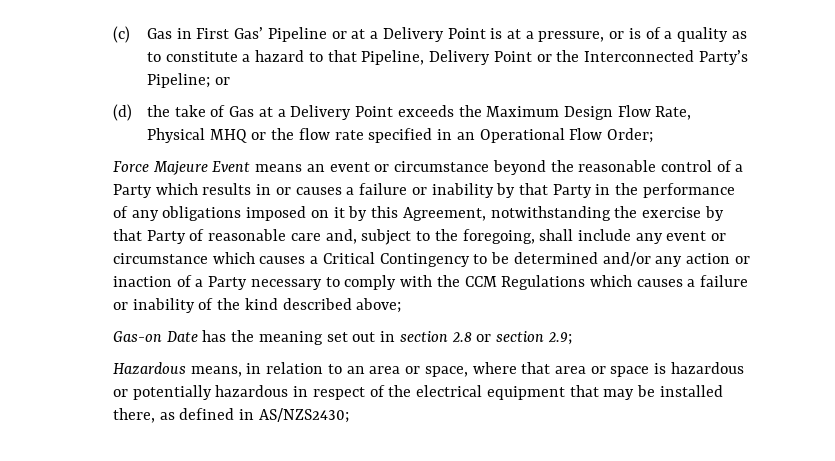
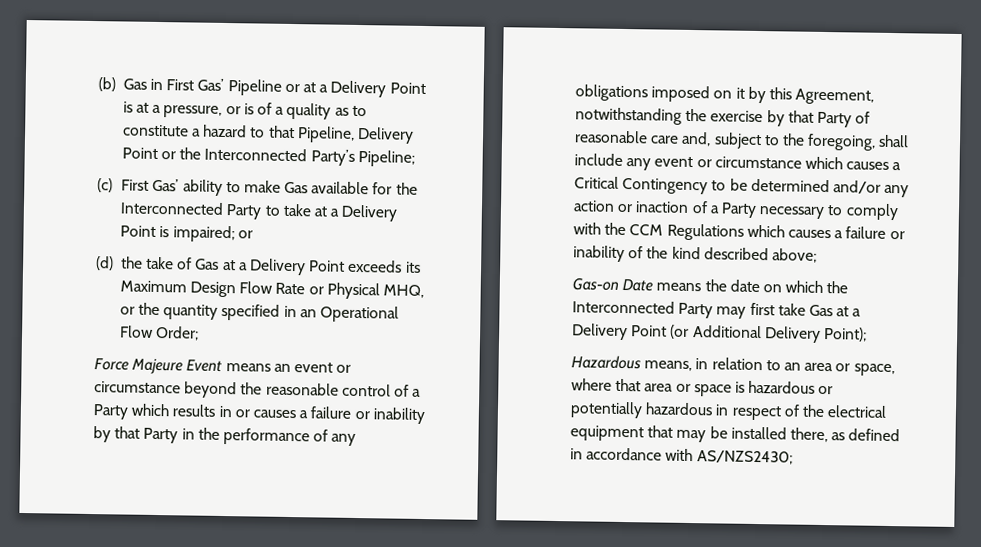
- (c) Gas in First Gas’ Pipeline or at a Delivery Point is at a pressure, or is of a quality as to constitute a hazard to that Pipeline, Delivery Point or the Interconnected Party’s Pipeline; or
+ (b) Gas in First Gas’ Pipeline or at a Delivery Point is at a pressure, or is of a quality as to constitute a hazard to that Pipeline, Delivery Point or the Interconnected Party’s Pipeline;
+ (c) First Gas’ ability to make Gas available for the Interconnected Party to take at a Delivery Point is impaired; or
- (d) the take of Gas at a Delivery Point exceeds the Maximum Design Flow Rate, Physical MHQ or the flow rate specified in an Operational Flow Order;
+ (d) the take of Gas at a Delivery Point exceeds its Maximum Design Flow Rate or Physical MHQ, or the quantity specified in an Operational Flow Order;
- Gas-on Date has the meaning set out in section 2.8 or section 2.9;
+ Gas-on Date means the date on which the Interconnected Party may first take Gas at a Delivery Point (or Additional Delivery Point);
- Hazardous means, in relation to an area or space, where that area or space is hazardous or potentially hazardous in respect of the electrical equipment that may be installed there, as defined in AS/NZS2430;
+ Hazardous means, in relation to an area or space, where that area or space is hazardous or potentially hazardous in respect of the electrical equipment that may be installed there, as defined in accordance with AS/NZS2430;

